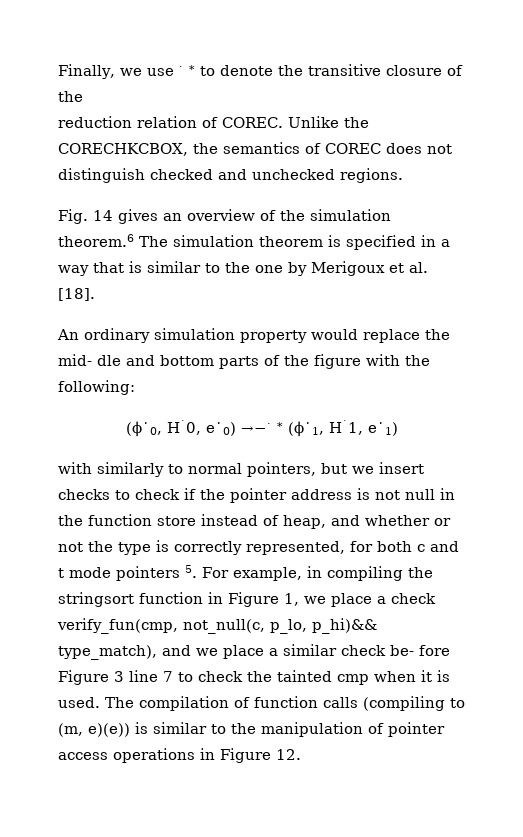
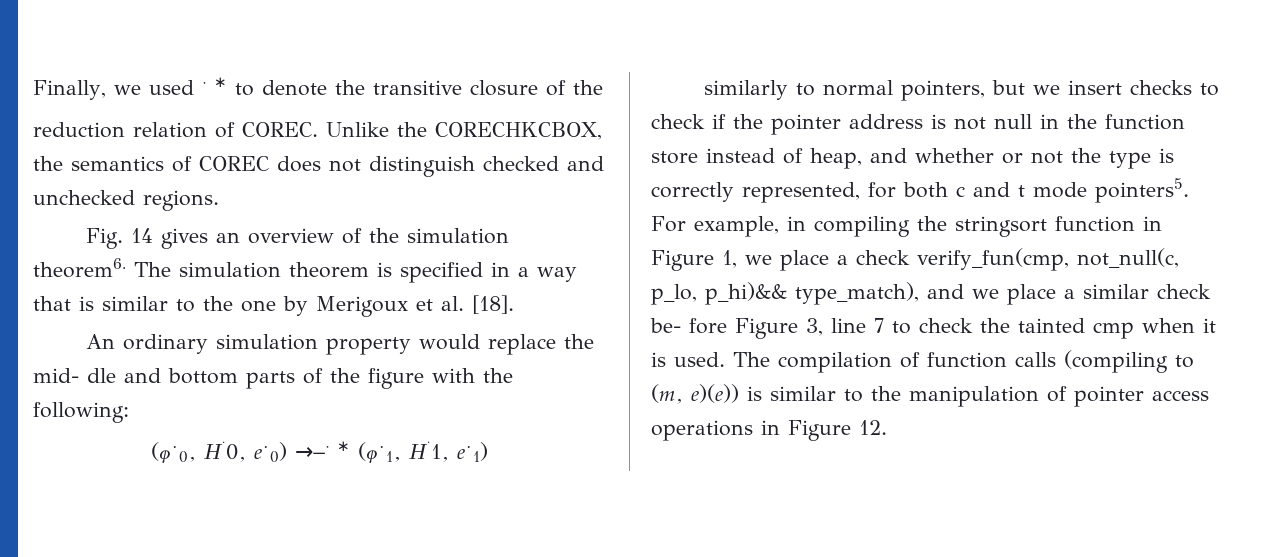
- Finally, we use · ∗ to denote the transitive closure of the
+ Finally, we used · ∗ to denote the transitive closure of the
- Fig. 14 gives an overview of the simulation theorem.6 The simulation theorem is specified in a way that is similar to the one by Merigoux et al. [18].
+ Fig. 14 gives an overview of the simulation theorem6. The simulation theorem is specified in a way that is similar to the one by Merigoux et al. [18].
- with similarly to normal pointers, but we insert checks to check if the pointer address is not null in the function store instead of heap, and whether or not the type is correctly represented, for both c and t mode pointers 5. For example, in compiling the stringsort function in Figure 1, we place a check verify_fun(cmp, not_null(c, p_lo, p_hi)&& type_match), and we place a similar check be- fore Figure 3 line 7 to check the tainted cmp when it is used.
+ similarly to normal pointers, but we insert checks to check if the pointer address is not null in the function store instead of heap, and whether or not the type is correctly represented, for both c and t mode pointers5. For example, in compiling the stringsort function in Figure 1, we place a check verify_fun(cmp, not_null(c, p_lo, p_hi)&& type_match), and we place a similar check be- fore Figure 3, line 7 to check the tainted cmp when it is used.

